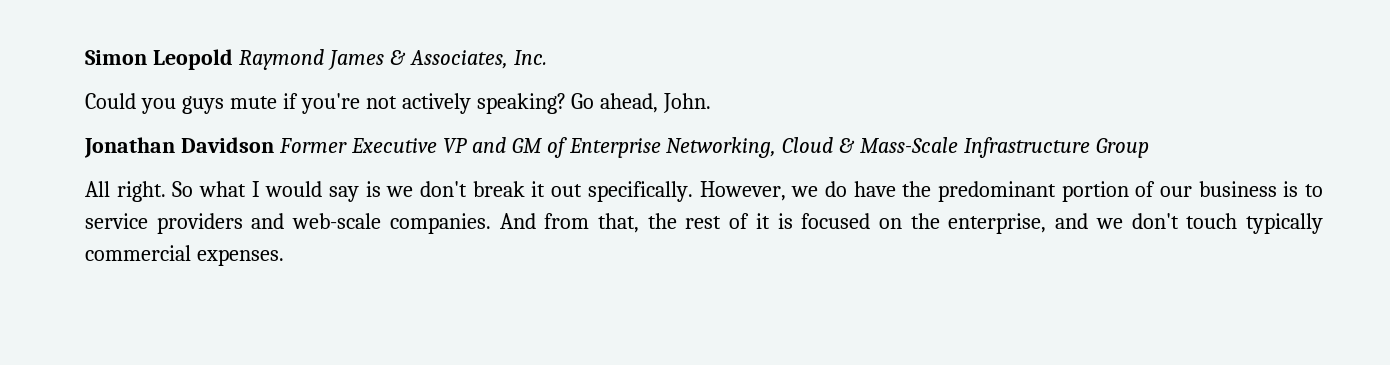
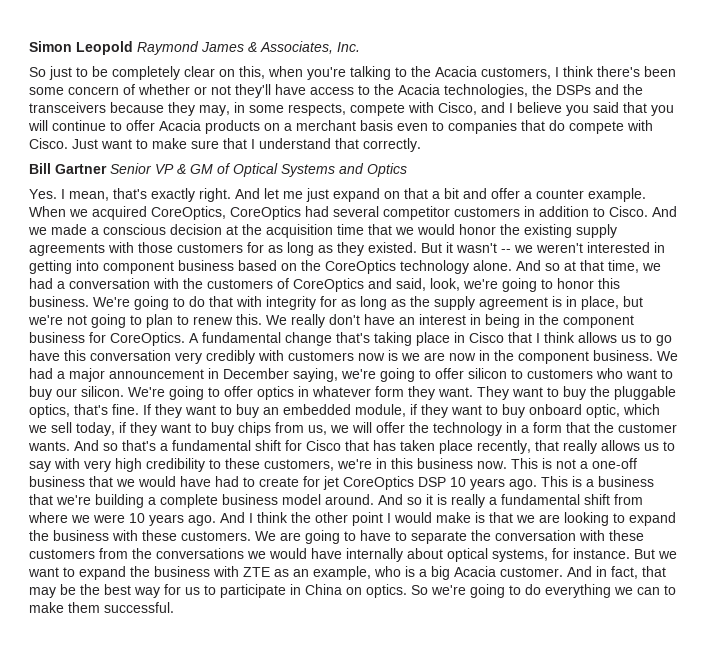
- Could you guys mute if you're not actively speaking? Go ahead, John.
- Jonathan Davidson Former Executive VP and GM of Enterprise Networking, Cloud & Mass-Scale Infrastructure Group
- All right. So what I would say is we don't break it out specifically. However, we do have the predominant portion of our business is to service providers and web-scale companies. And from that, the rest of it is focused on the enterprise, and we don't touch typically commercial expenses.
+ So just to be completely clear on this, when you're talking to the Acacia customers, I think there's been some concern of whether or not they'll have access to the Acacia technologies, the DSPs and the transceivers because they may, in some respects, compete with Cisco, and I believe you said that you will continue to offer Acacia products on a merchant basis even to companies that do compete with Cisco. Just want to make sure that I understand that correctly.
+ Bill Gartner Senior VP & GM of Optical Systems and Optics
+ Yes. I mean, that's exactly right. And let me just expand on that a bit and offer a counter example. When we acquired CoreOptics, CoreOptics had several competitor customers in addition to Cisco. And we made a conscious decision at the acquisition time that we would honor the existing supply agreements with those customers for as long as they existed. But it wasn't -- we weren't interested in getting into component business based on the CoreOptics technology alone. And so at that time, we had a conversation with the customers of CoreOptics and said, look, we're going to honor this business. We're going to do that with integrity for as long as the supply agreement is in place, but we're not going to plan to renew this. We really don't have an interest in being in the component business for CoreOptics. A fundamental change that's taking place in Cisco that I think allows us to go have this conversation very credibly with customers now is we are now in the component business. We had a major announcement in December saying, we're going to offer silicon to customers who want to buy our silicon. We're going to offer optics in whatever form they want. They want to buy the pluggable optics, that's fine. If they want to buy an embedded module, if they want to buy onboard optic, which we sell today, if they want to buy chips from us, we will offer the technology in a form that the customer wants. And so that's a fundamental shift for Cisco that has taken place recently, that really allows us to say with very high credibility to these customers, we're in this business now. This is not a one-off business that we would have had to create for jet CoreOptics DSP 10 years ago. This is a business that we're building a complete business model around. And so it is really a fundamental shift from where we were 10 years ago. And I think the other point I would make is that we are looking to expand the business with these customers. We are going to have to separate the conversation with these customers from the conversations we would have internally about optical systems, for instance. But we want to expand the business with ZTE as an example, who is a big Acacia customer. And in fact, that may be the best way for us to participate in China on optics. So we're going to do everything we can to make them successful.

